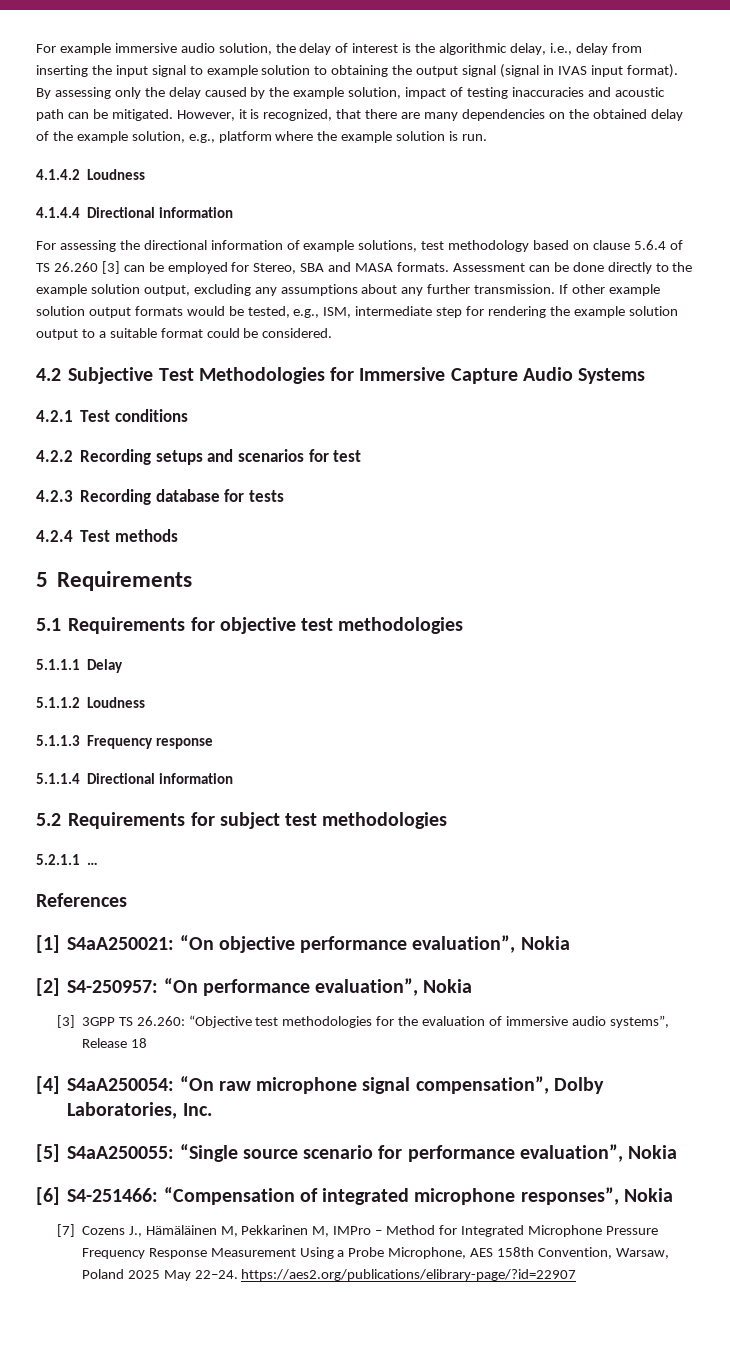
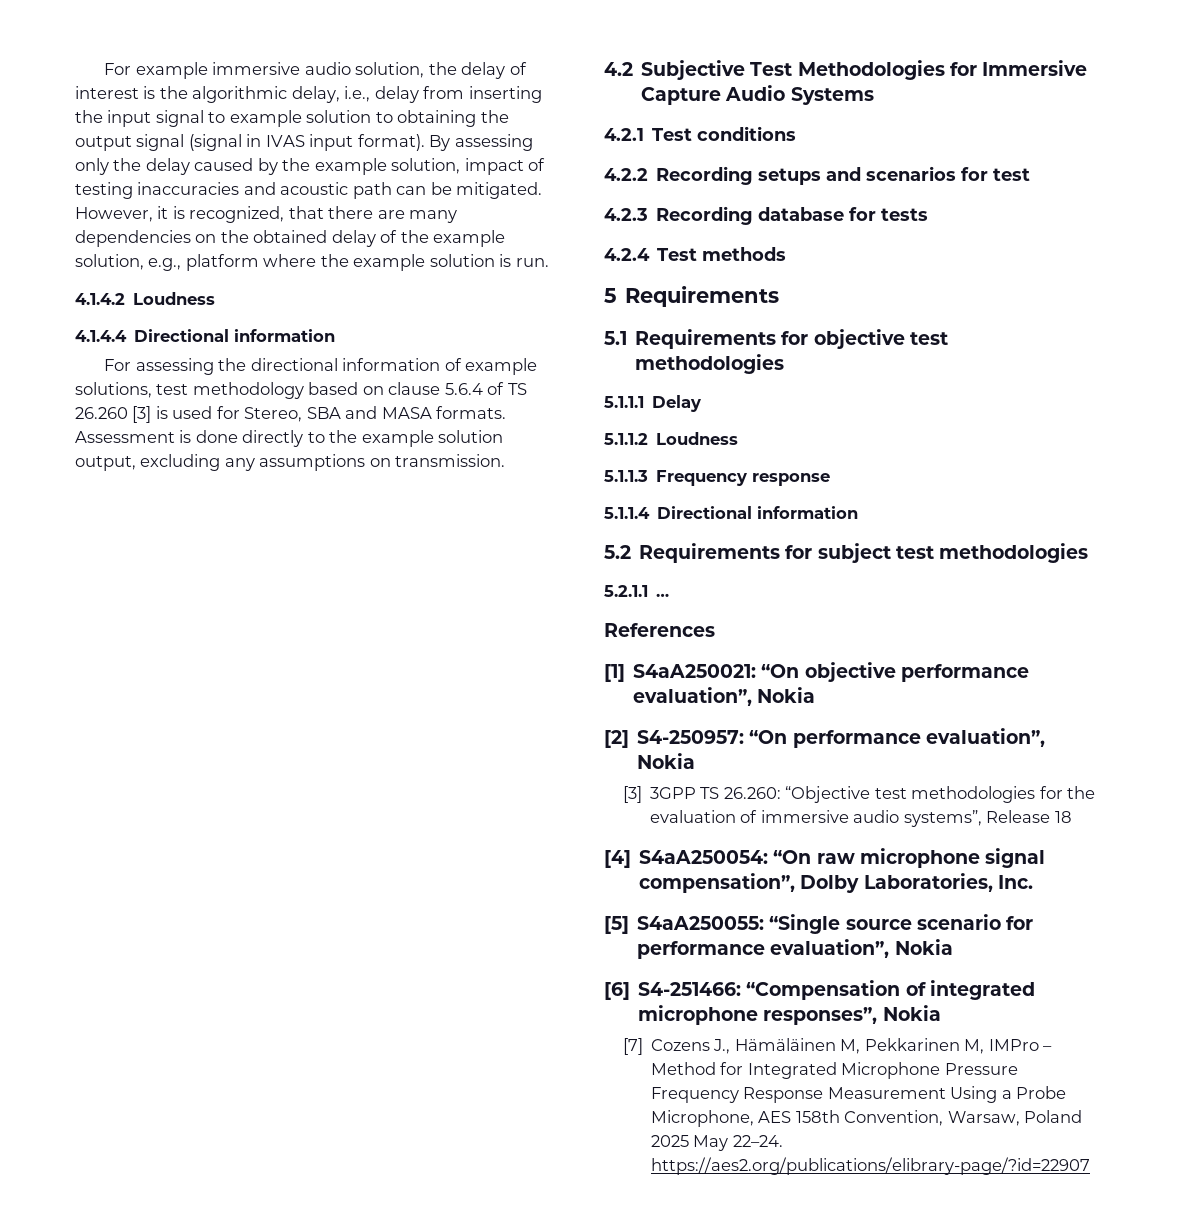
- For assessing the directional information of example solutions, test methodology based on clause 5.6.4 of TS 26.260 [3] can be employed for Stereo, SBA and MASA formats.
+ For assessing the directional information of example solutions, test methodology based on clause 5.6.4 of TS 26.260 [3] is used for Stereo, SBA and MASA formats.
- Assessment can be done directly to the example solution output, excluding any assumptions about any further transmission. If other example solution output formats would be tested, e.g., ISM, intermediate step for rendering the example solution output to a suitable format could be considered.
+ Assessment is done directly to the example solution output, excluding any assumptions on transmission.

